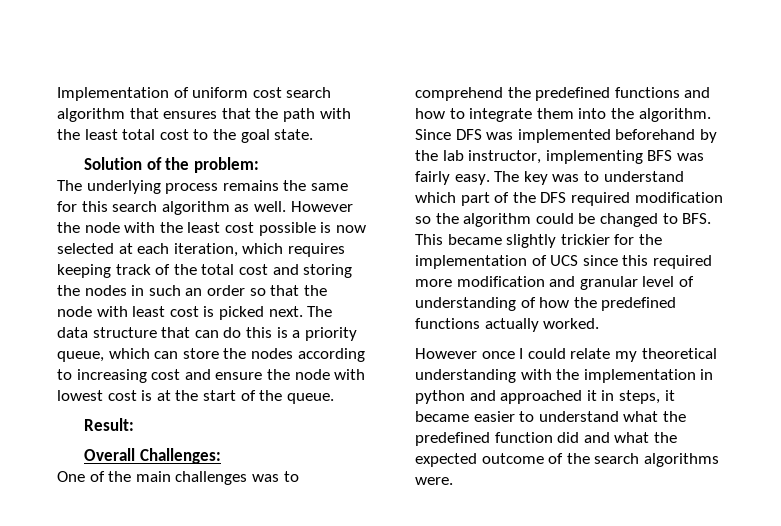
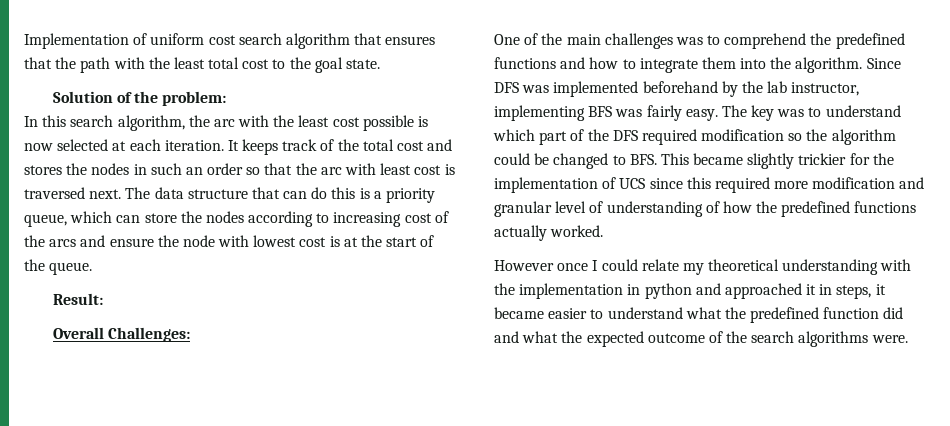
- The underlying process remains the same for this search algorithm as well. However the node with the least cost possible is now selected at each iteration, which requires keeping track of the total cost and storing the nodes in such an order so that the node with least cost is picked next.
+ In this search algorithm, the arc with the least cost possible is now selected at each iteration. It keeps track of the total cost and stores the nodes in such an order so that the arc with least cost is traversed next.
- The data structure that can do this is a priority queue, which can store the nodes according to increasing cost and ensure the node with lowest cost is at the start of the queue.
+ The data structure that can do this is a priority queue, which can store the nodes according to increasing cost of the arcs and ensure the node with lowest cost is at the start of the queue.

